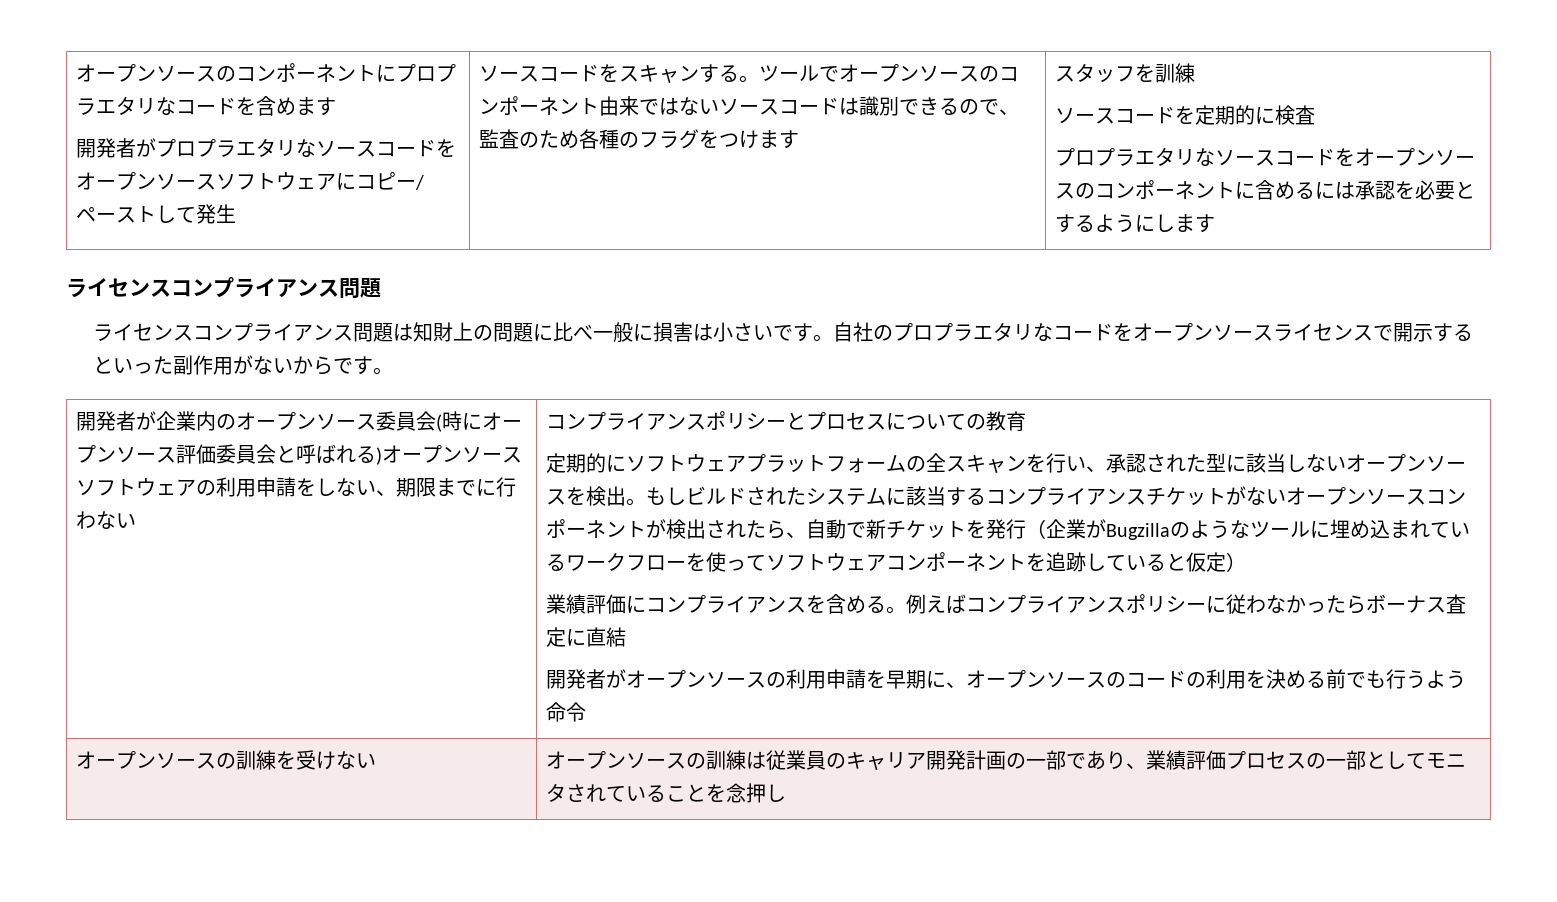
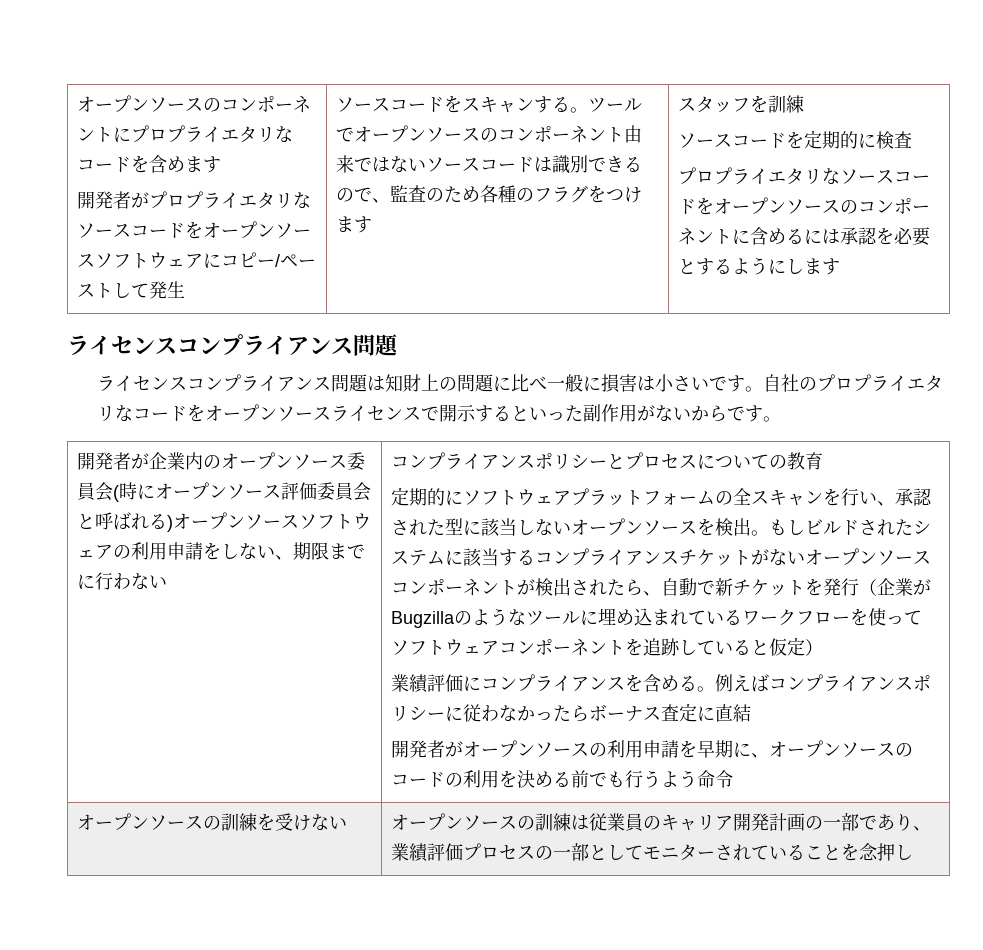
- オープンソースのコンポーネントにプロプラエタリなコードを含めます
+ オープンソースのコンポーネントにプロプライエタリなコードを含めます
- 開発者がプロプラエタリなソースコードをオープンソースソフトウェアにコピー/ペーストして発生
+ 開発者がプロプライエタリなソースコードをオープンソースソフトウェアにコピー/ペーストして発生
- プロプラエタリなソースコードをオープンソースのコンポーネントに含めるには承認を必要とするようにします
+ プロプライエタリなソースコードをオープンソースのコンポーネントに含めるには承認を必要とするようにします
- 自社のプロプラエタリなコードをオープンソースライセンスで開示するといった副作用がないからです。
+ 自社のプロプライエタリなコードをオープンソースライセンスで開示するといった副作用がないからです。
- オープンソースの訓練を受けない | オープンソースの訓練は従業員のキャリア開発計画の一部であり、業績評価プロセスの一部としてモニタされていることを念押し
+ オープンソースの訓練を受けない | オープンソースの訓練は従業員のキャリア開発計画の一部であり、業績評価プロセスの一部としてモニターされていることを念押し

